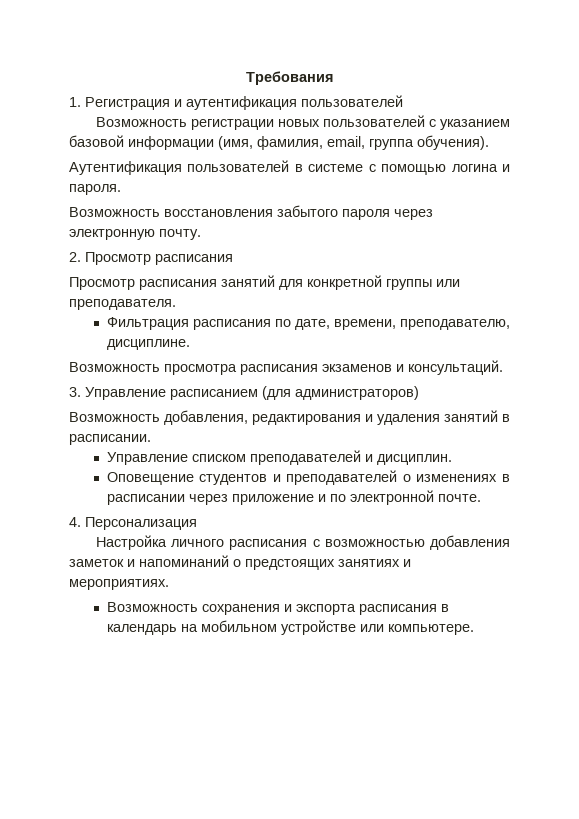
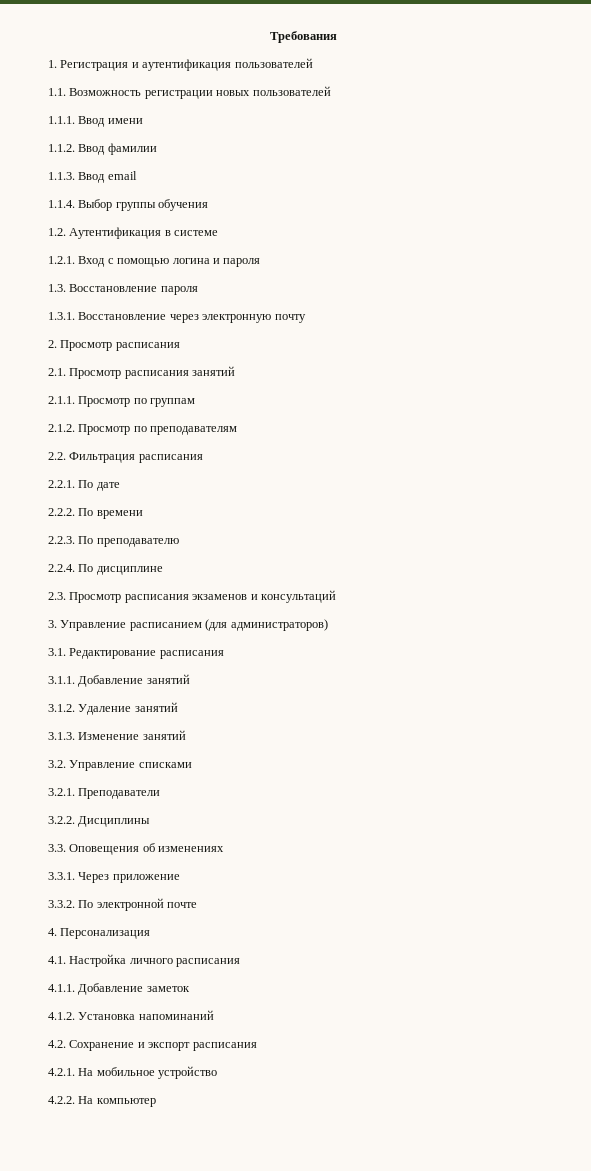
- Возможность регистрации новых пользователей с указанием базовой информации (имя, фамилия, email, группа обучения).
- Аутентификация пользователей в системе с помощью логина и пароля.
- Возможность восстановления забытого пароля через электронную почту.
+ 1.1. Возможность регистрации новых пользователей
+ 1.1.1. Ввод имени
+ 1.1.2. Ввод фамилии
+ 1.1.3. Ввод email
+ 1.1.4. Выбор группы обучения
+ 1.2. Аутентификация в системе
+ 1.2.1. Вход с помощью логина и пароля
+ 1.3. Восстановление пароля
+ 1.3.1. Восстановление через электронную почту
- Просмотр расписания занятий для конкретной группы или преподавателя.
- Фильтрация расписания по дате, времени, преподавателю, дисциплине.
- Возможность просмотра расписания экзаменов и консультаций.
+ 2.1. Просмотр расписания занятий
+ 2.1.1. Просмотр по группам
+ 2.1.2. Просмотр по преподавателям
+ 2.2. Фильтрация расписания
+ 2.2.1. По дате
+ 2.2.2. По времени
+ 2.2.3. По преподавателю
+ 2.2.4. По дисциплине
+ 2.3. Просмотр расписания экзаменов и консультаций
- Возможность добавления, редактирования и удаления занятий в расписании.
- Управление списком преподавателей и дисциплин.
- Оповещение студентов и преподавателей о изменениях в расписании через приложение и по электронной почте.
+ 3.1. Редактирование расписания
+ 3.1.1. Добавление занятий
+ 3.1.2. Удаление занятий
+ 3.1.3. Изменение занятий
+ 3.2. Управление списками
+ 3.2.1. Преподаватели
+ 3.2.2. Дисциплины
+ 3.3. Оповещения об изменениях
+ 3.3.1. Через приложение
+ 3.3.2. По электронной почте
- Настройка личного расписания с возможностью добавления заметок и напоминаний о предстоящих занятиях и мероприятиях.
- Возможность сохранения и экспорта расписания в календарь на мобильном устройстве или компьютере.
+ 4.1. Настройка личного расписания
+ 4.1.1. Добавление заметок
+ 4.1.2. Установка напоминаний
+ 4.2. Сохранение и экспорт расписания
+ 4.2.1. На мобильное устройство
+ 4.2.2. На компьютер

